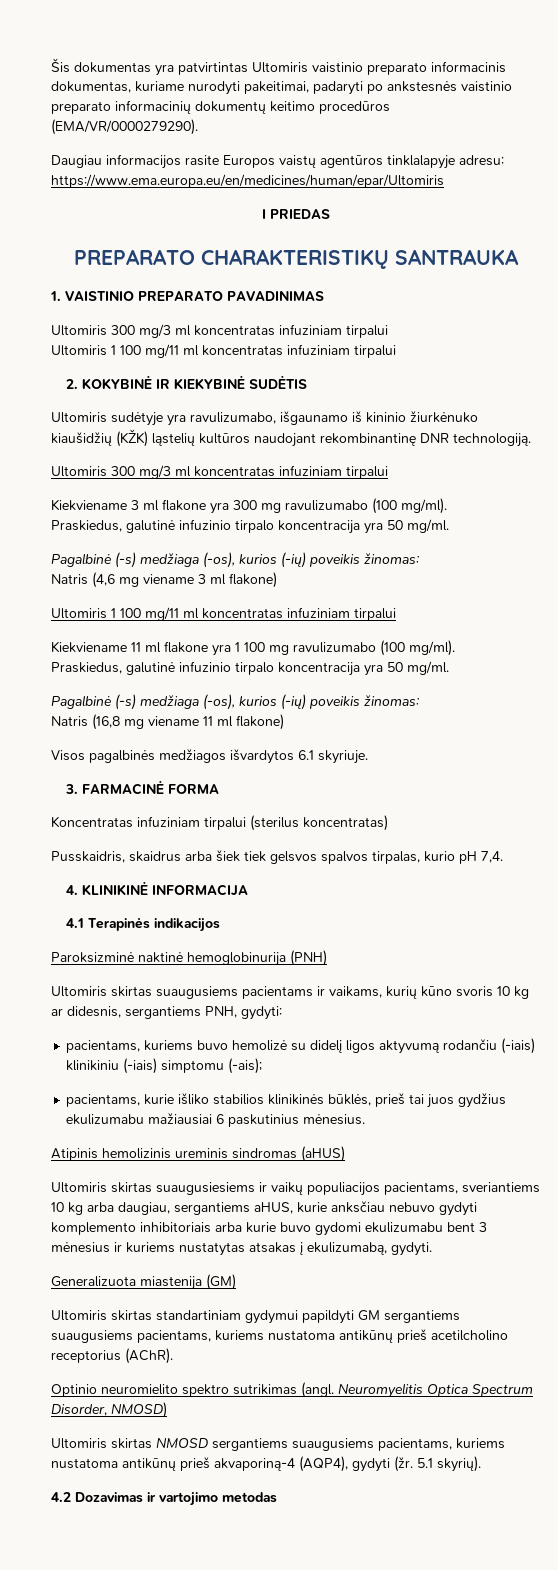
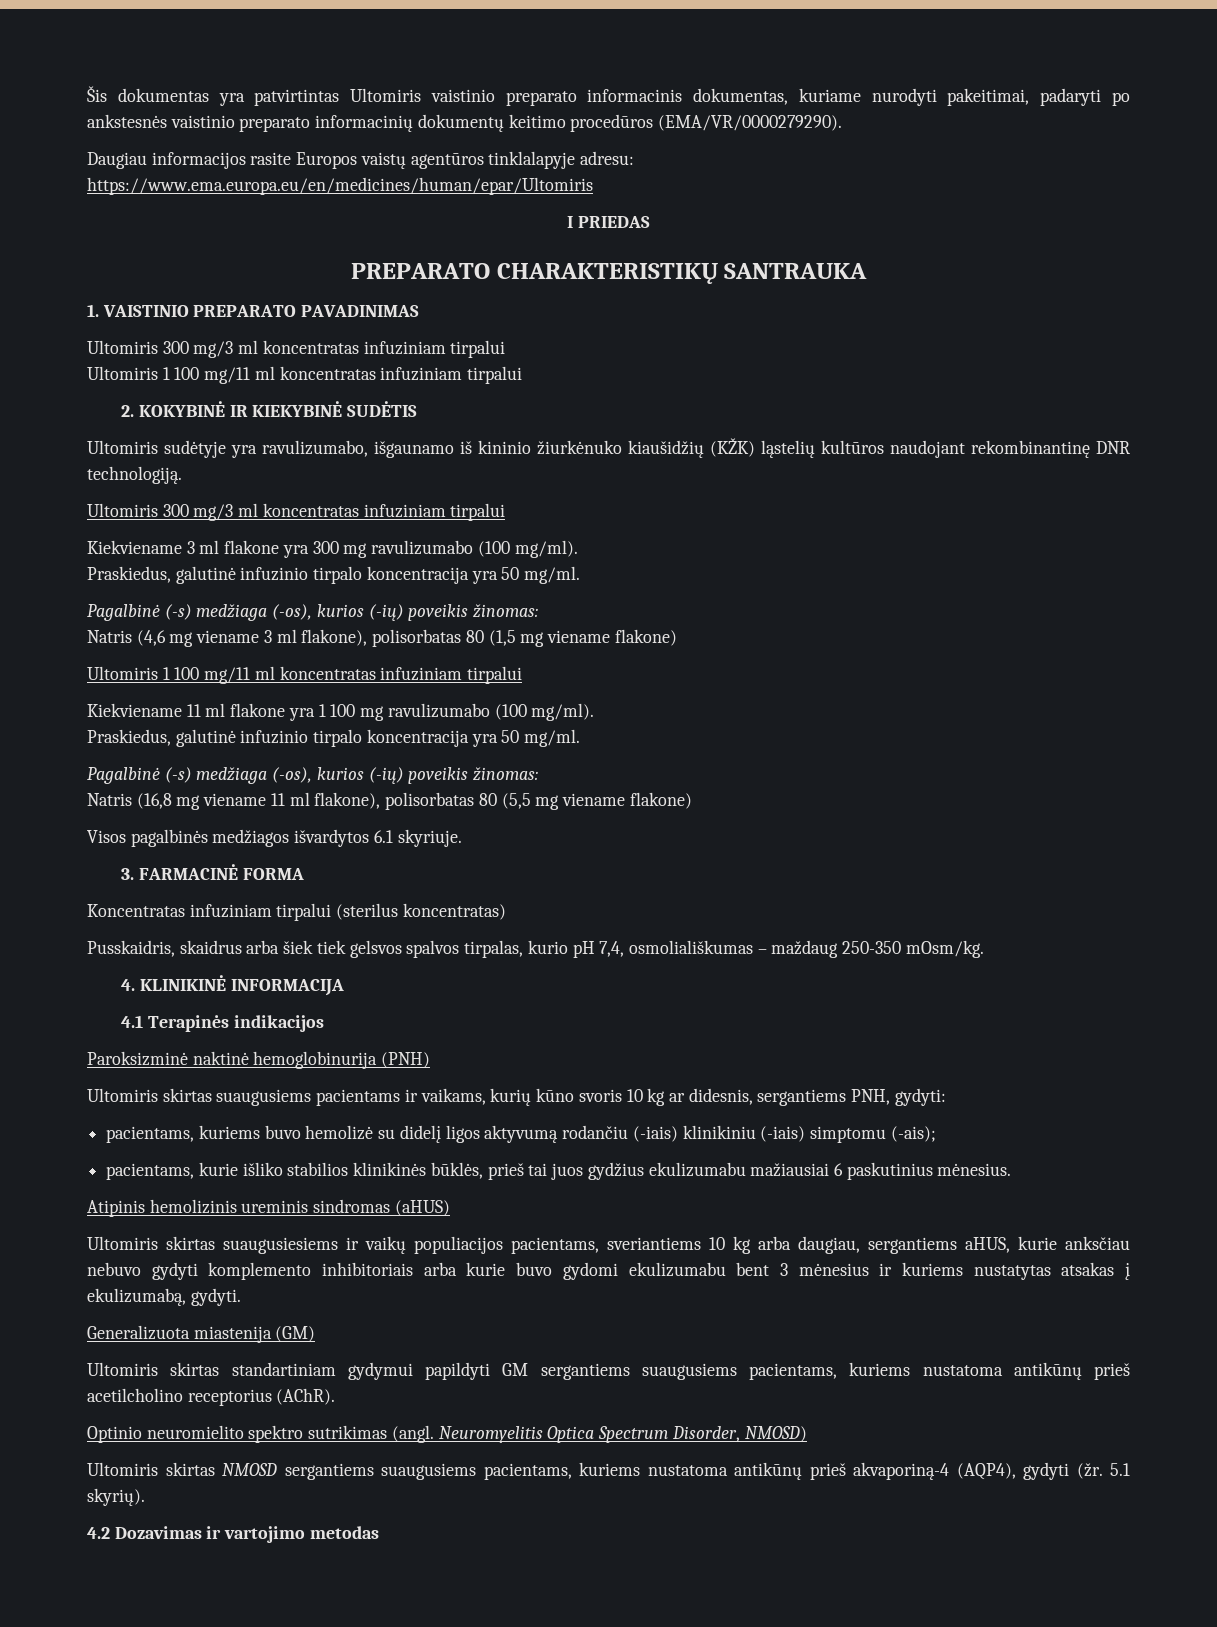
- Natris (4,6 mg viename 3 ml flakone)
+ Natris (4,6 mg viename 3 ml flakone), polisorbatas 80 (1,5 mg viename flakone)
- Natris (16,8 mg viename 11 ml flakone)
+ Natris (16,8 mg viename 11 ml flakone), polisorbatas 80 (5,5 mg viename flakone)
- Pusskaidris, skaidrus arba šiek tiek gelsvos spalvos tirpalas, kurio pH 7,4.
+ Pusskaidris, skaidrus arba šiek tiek gelsvos spalvos tirpalas, kurio pH 7,4, osmoliališkumas – maždaug 250-350 mOsm/kg.

